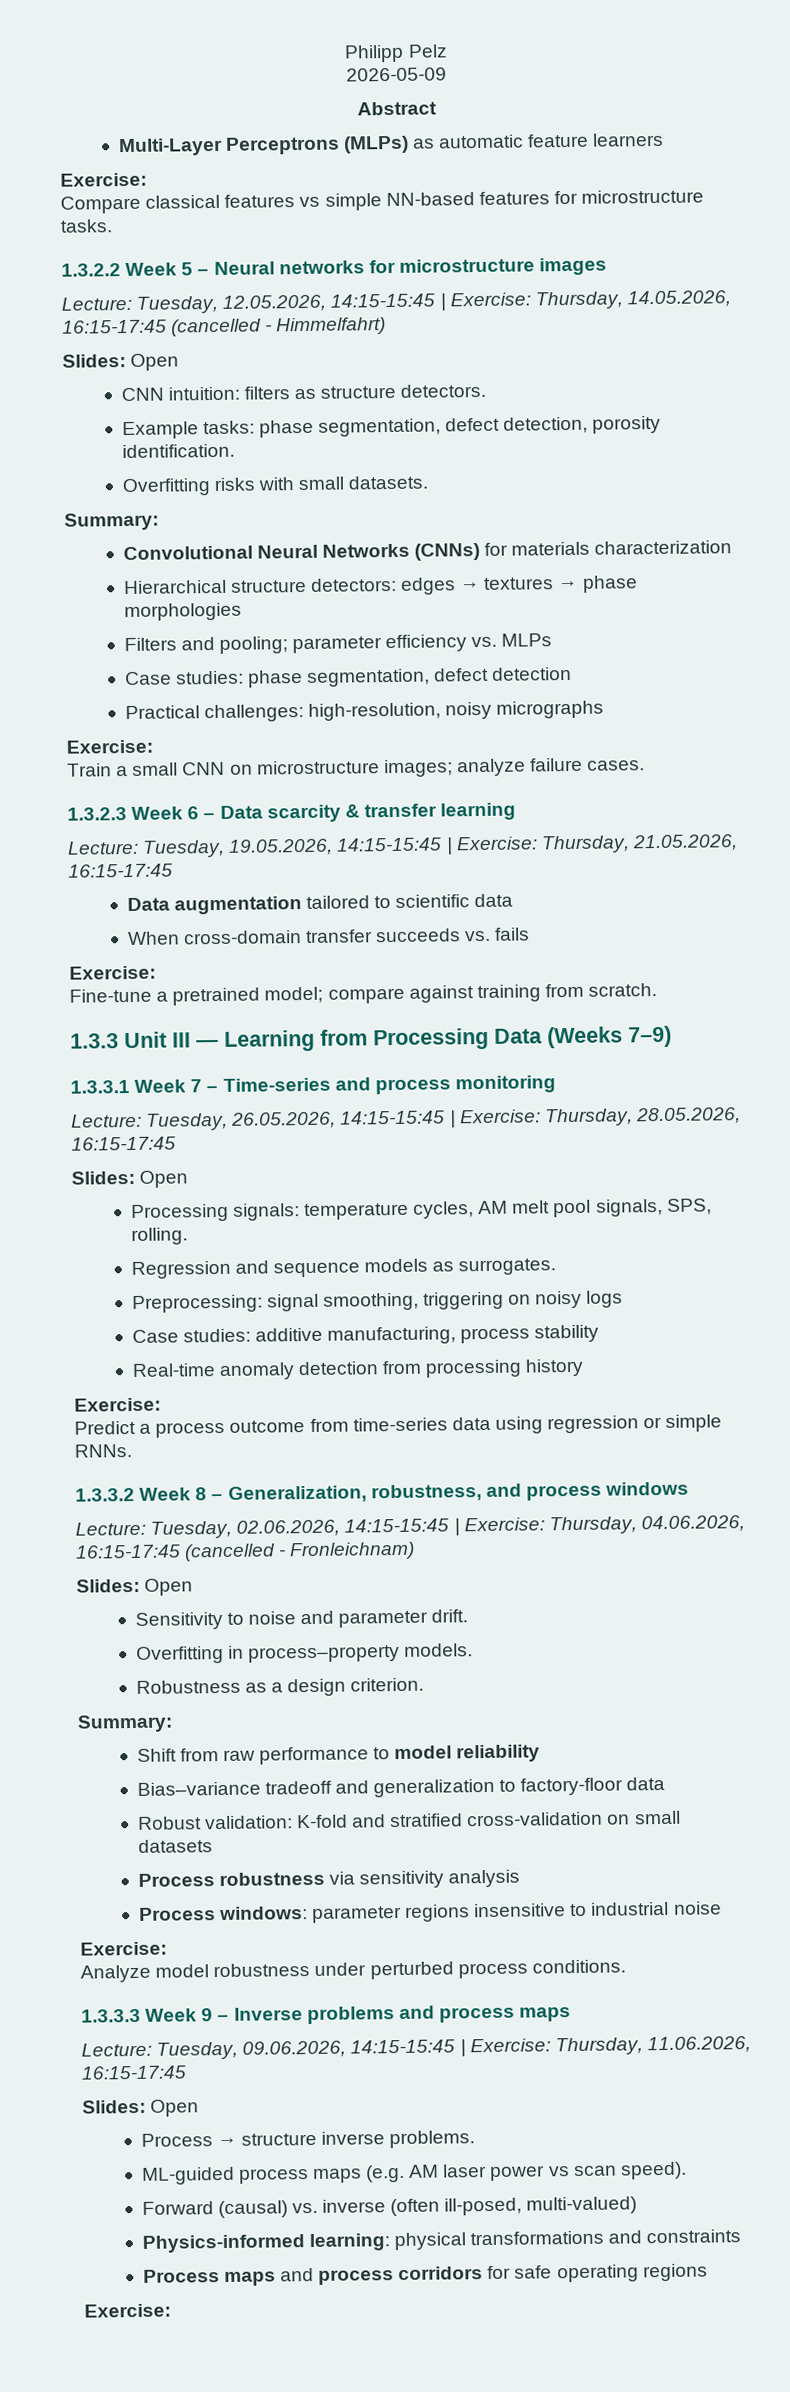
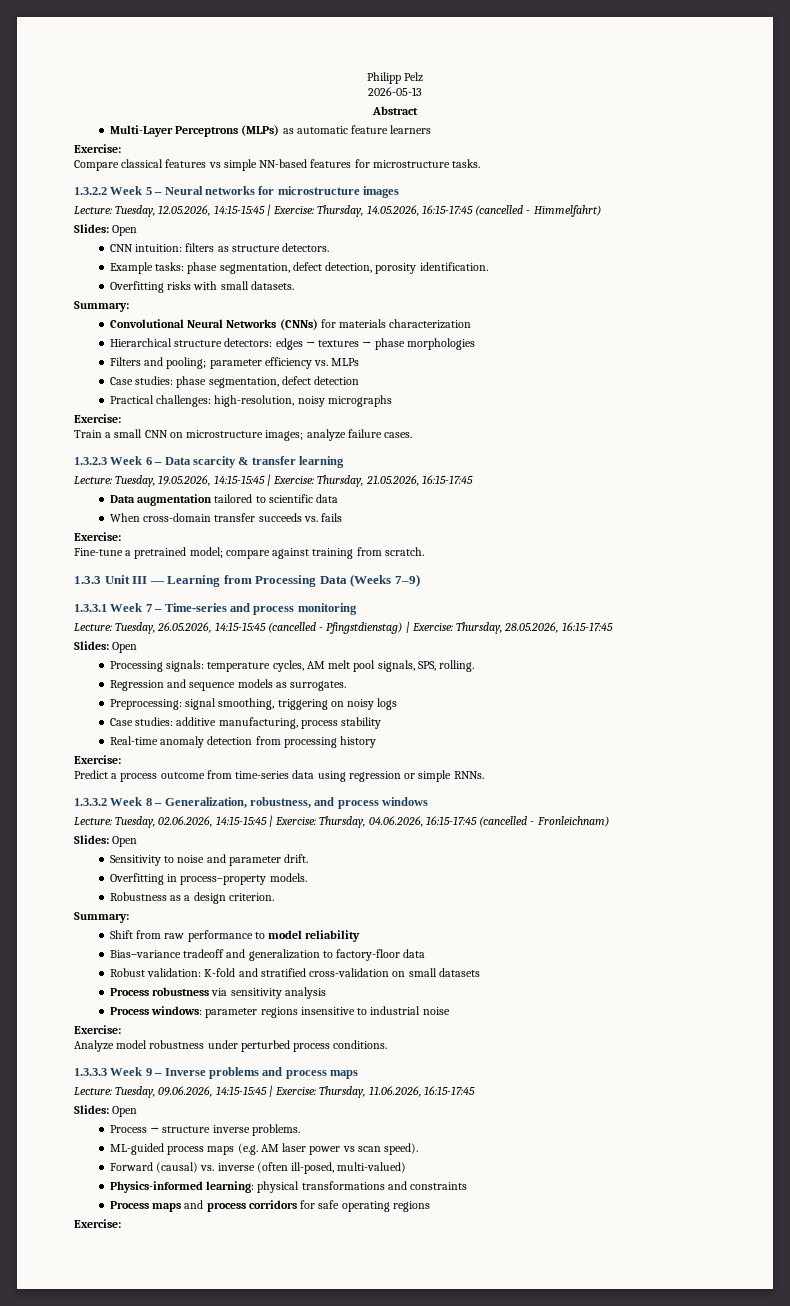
- 2026-05-09
+ 2026-05-13
- Lecture: Tuesday, 26.05.2026, 14:15-15:45 | Exercise: Thursday, 28.05.2026, 16:15-17:45
+ Lecture: Tuesday, 26.05.2026, 14:15-15:45 (cancelled - Pfingstdienstag) | Exercise: Thursday, 28.05.2026, 16:15-17:45

